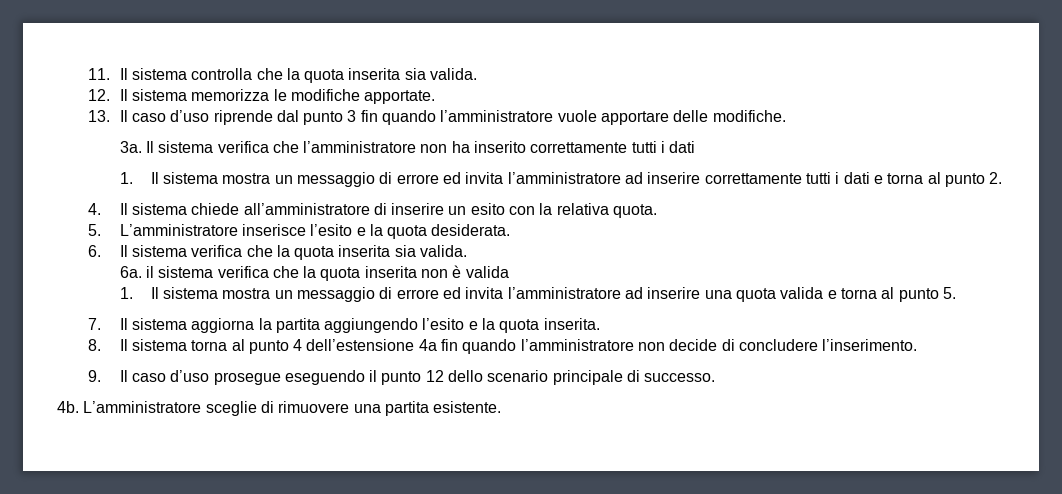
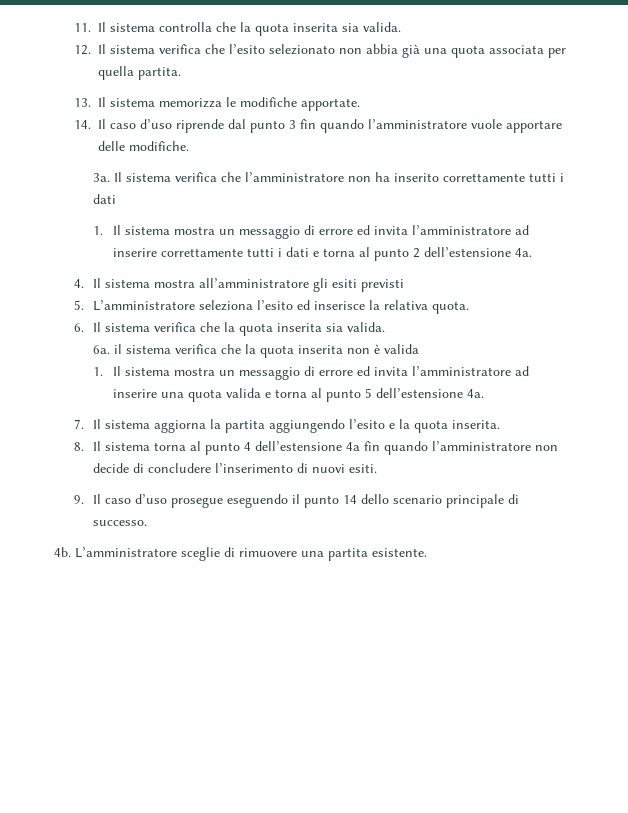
- 12. Il sistema memorizza le modifiche apportate.
+ 12. Il sistema verifica che l’esito selezionato non abbia già una quota associata per quella partita.
+ 13. Il sistema memorizza le modifiche apportate.
- 13. Il caso d’uso riprende dal punto 3 fin quando l’amministratore vuole apportare delle modifiche.
+ 14. Il caso d’uso riprende dal punto 3 fin quando l’amministratore vuole apportare delle modifiche.
- 1. Il sistema mostra un messaggio di errore ed invita l’amministratore ad inserire correttamente tutti i dati e torna al punto 2.
+ 1. Il sistema mostra un messaggio di errore ed invita l’amministratore ad inserire correttamente tutti i dati e torna al punto 2 dell’estensione 4a.
- 4. Il sistema chiede all’amministratore di inserire un esito con la relativa quota.
- 5. L’amministratore inserisce l’esito e la quota desiderata.
+ 4. Il sistema mostra all’amministratore gli esiti previsti
+ 5. L’amministratore seleziona l’esito ed inserisce la relativa quota.
- 1. Il sistema mostra un messaggio di errore ed invita l’amministratore ad inserire una quota valida e torna al punto 5.
+ 1. Il sistema mostra un messaggio di errore ed invita l’amministratore ad inserire una quota valida e torna al punto 5 dell’estensione 4a.
- 8. Il sistema torna al punto 4 dell’estensione 4a fin quando l’amministratore non decide di concludere l’inserimento.
+ 8. Il sistema torna al punto 4 dell’estensione 4a fin quando l’amministratore non decide di concludere l’inserimento di nuovi esiti.
- 9. Il caso d’uso prosegue eseguendo il punto 12 dello scenario principale di successo.
+ 9. Il caso d’uso prosegue eseguendo il punto 14 dello scenario principale di successo.

